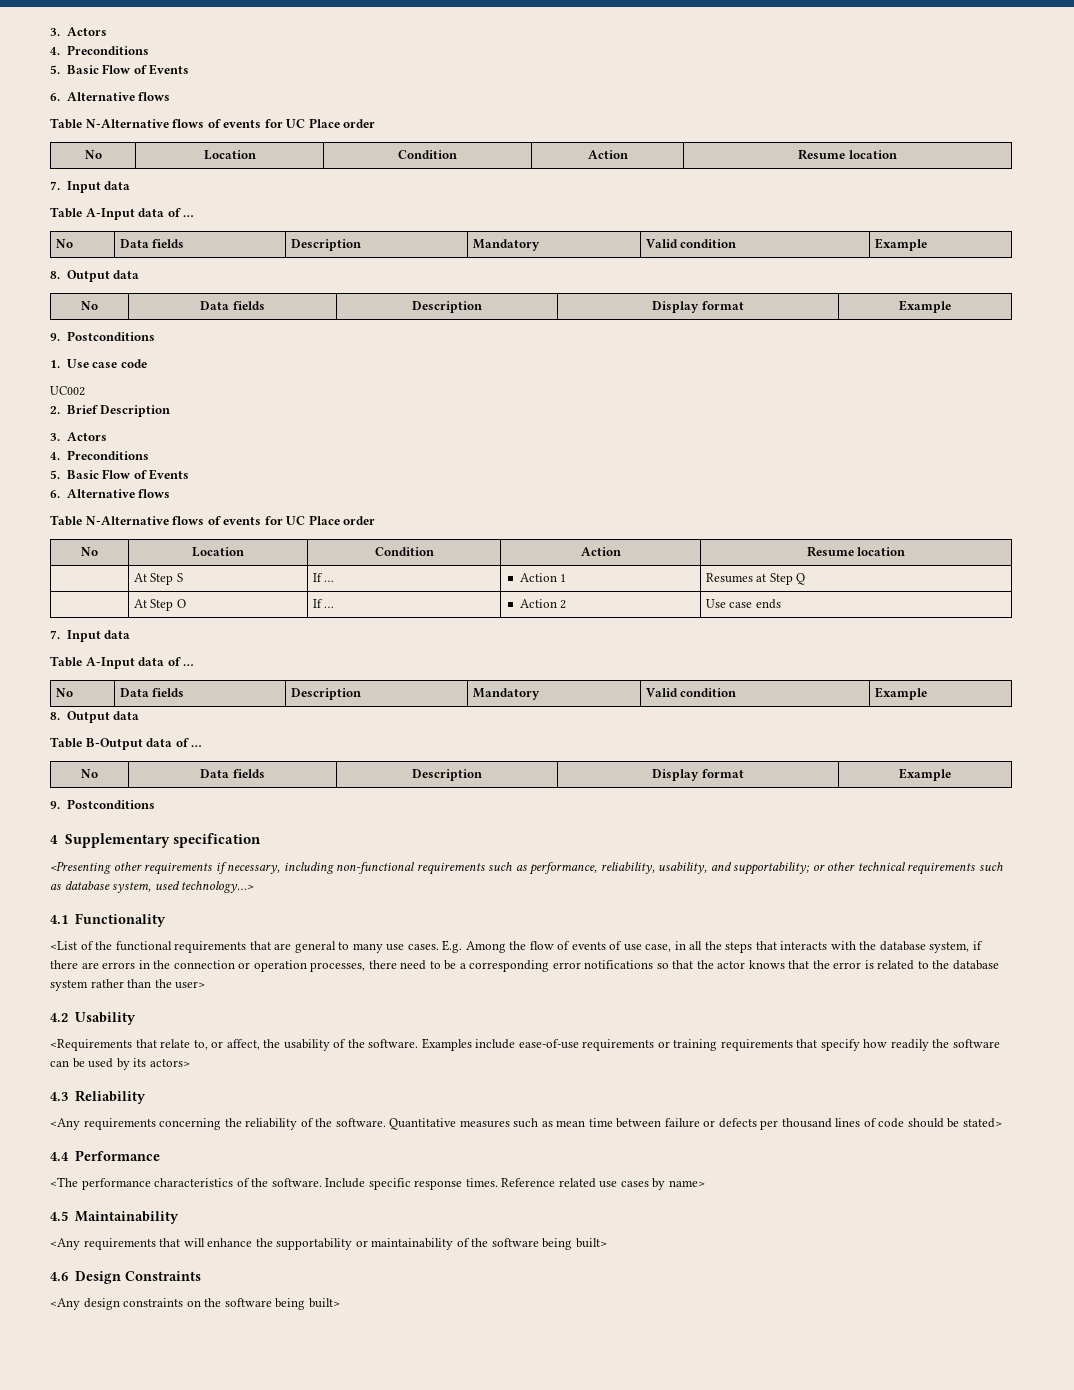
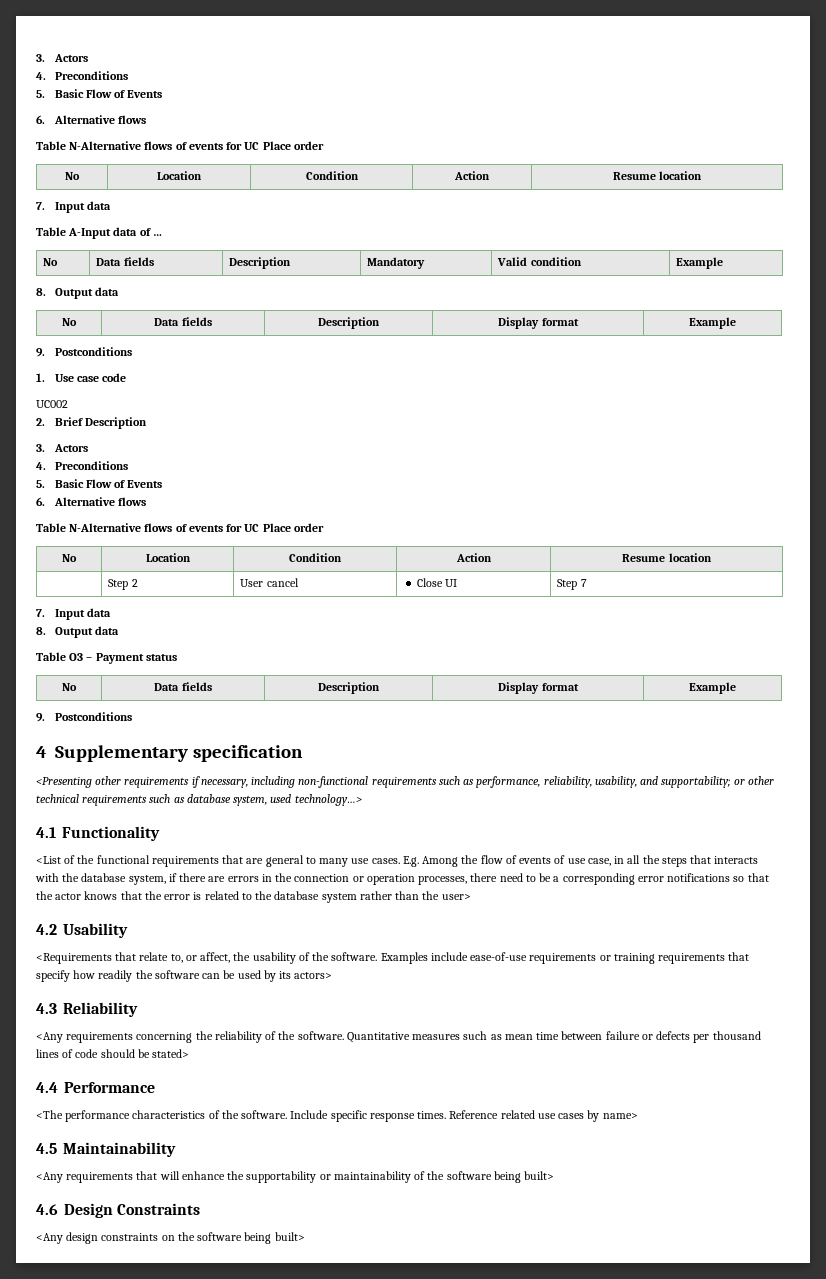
- | At Step S | If … | Action 1 | Resumes at Step Q
- | At Step O | If … | Action 2 | Use case ends
+ | Step 2 | User cancel | Close UI | Step 7
  7. Input data
- Table A-Input data of …
- No | Data fields | Description | Mandatory | Valid condition | Example
- Table B-Output data of …
+ Table O3 – Payment status

